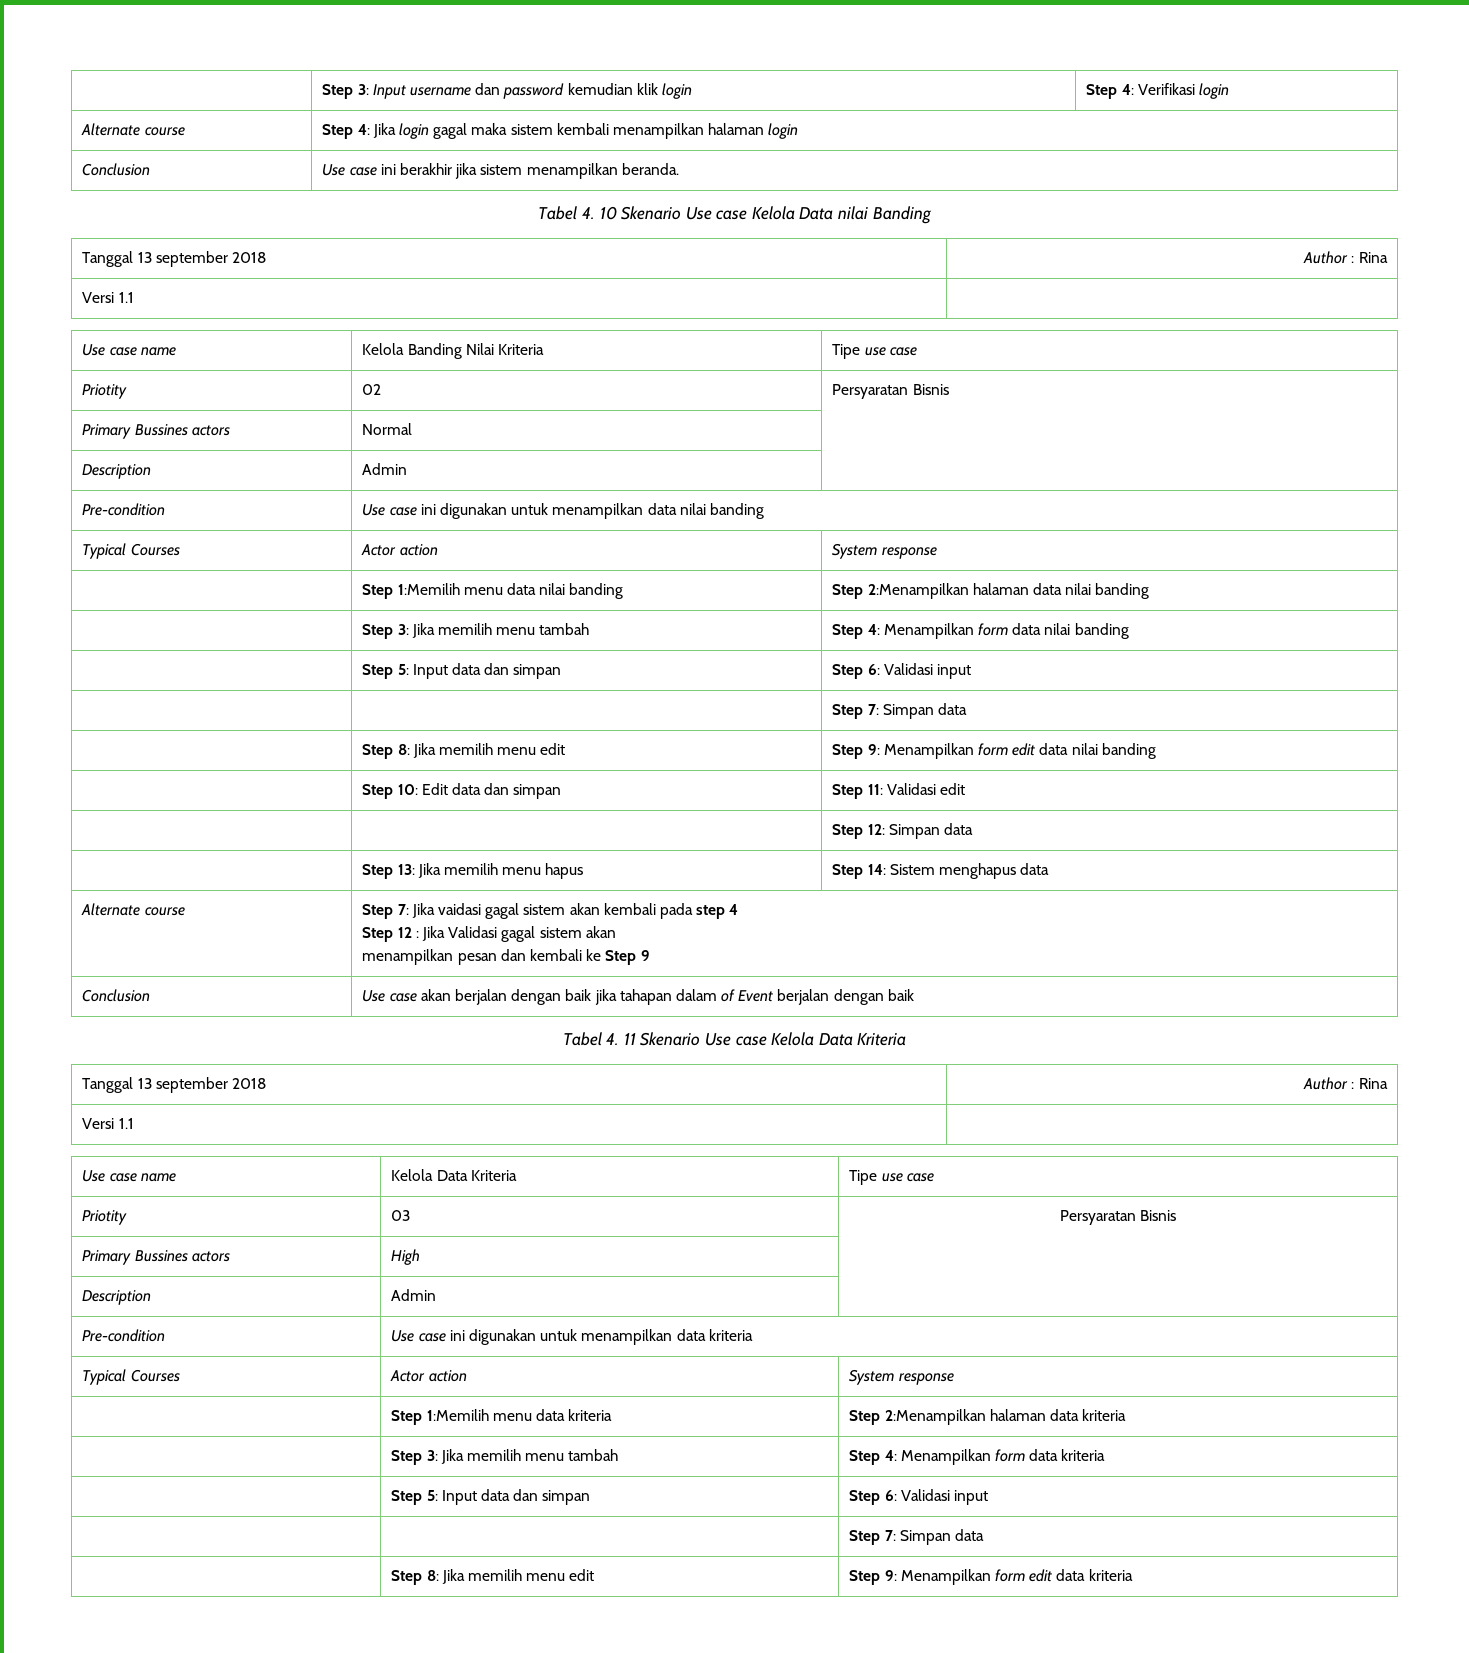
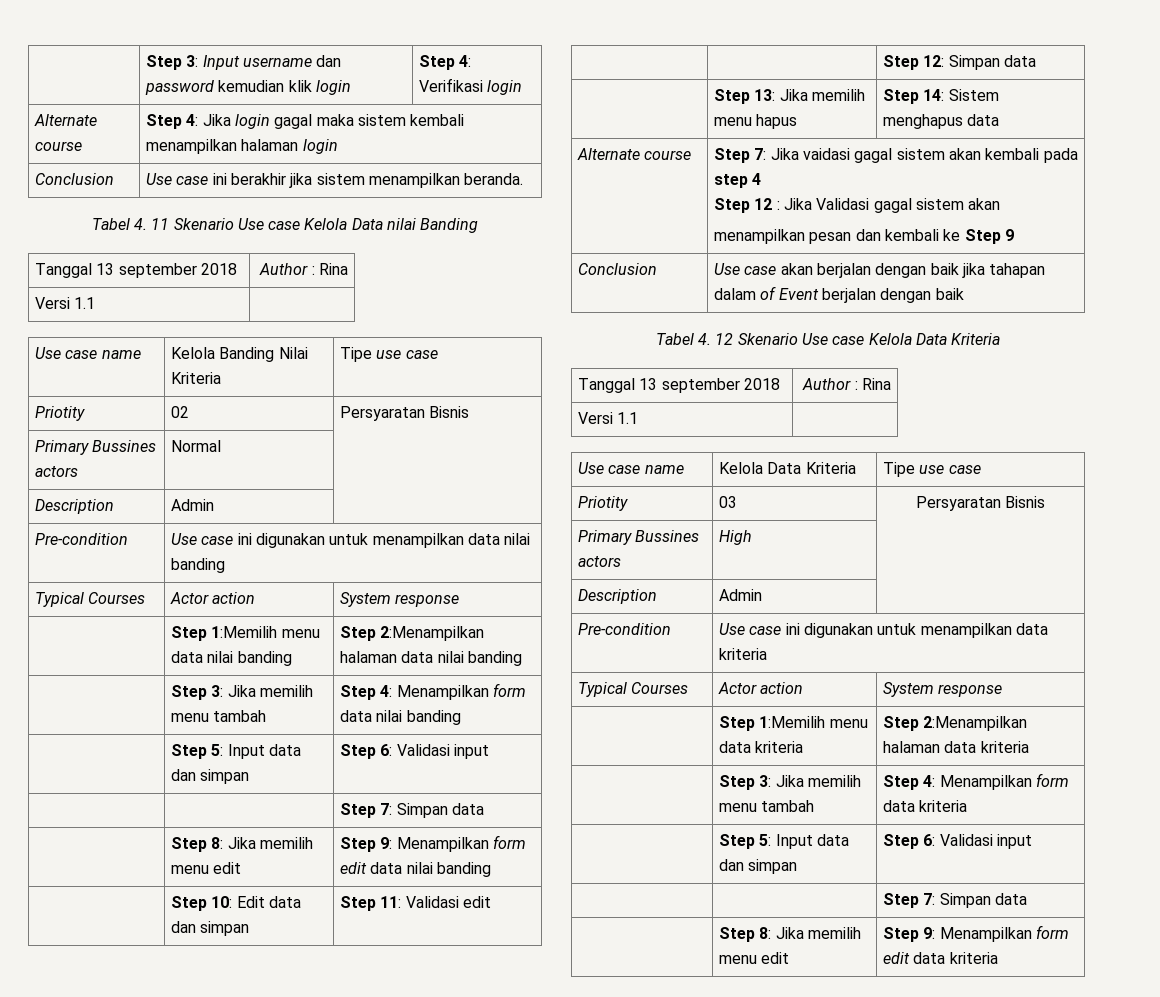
- Tabel 4. 10 Skenario Use case Kelola Data nilai Banding
+ Tabel 4. 11 Skenario Use case Kelola Data nilai Banding
- Tabel 4. 11 Skenario Use case Kelola Data Kriteria
+ Tabel 4. 12 Skenario Use case Kelola Data Kriteria

